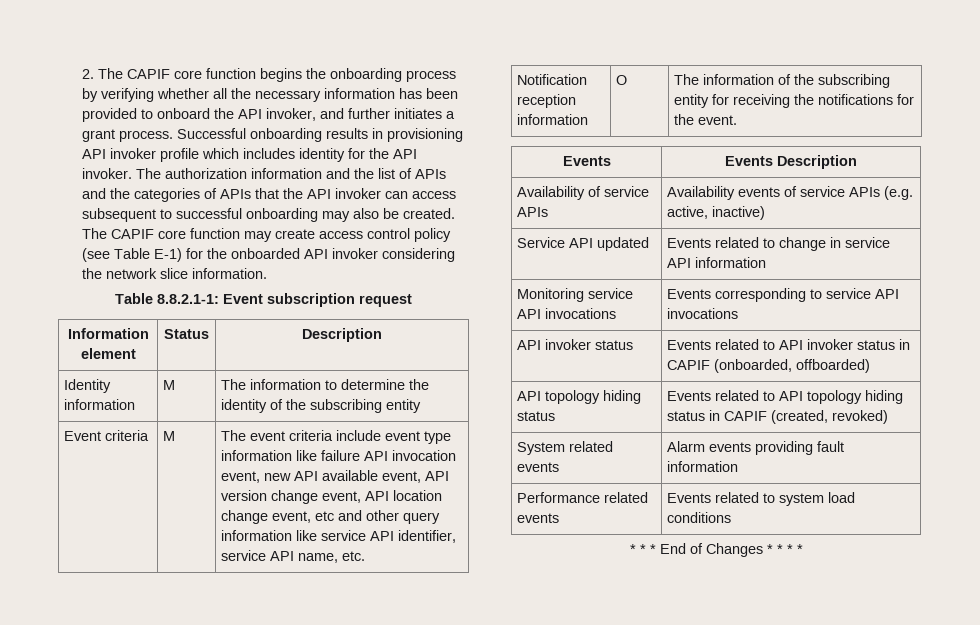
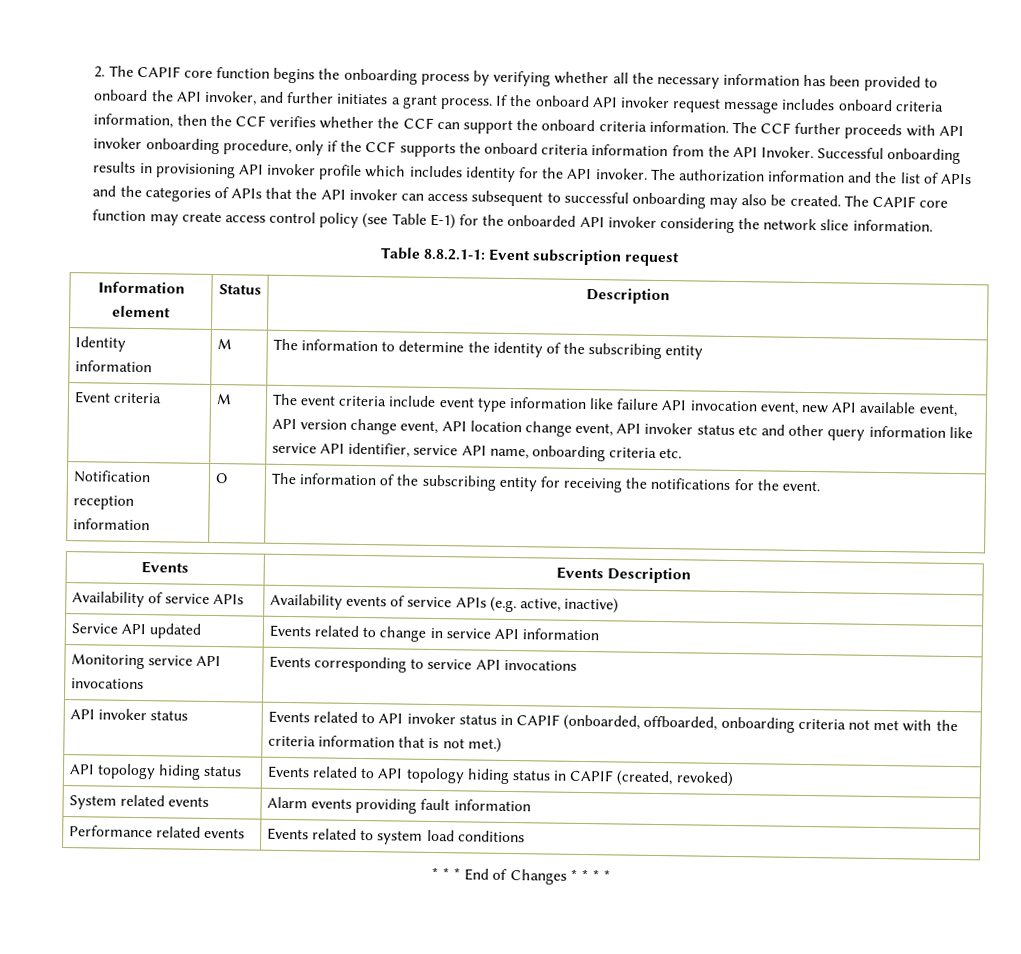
+ If the onboard API invoker request message includes onboard criteria information, then the CCF verifies whether the CCF can support the onboard criteria information. The CCF further proceeds with API invoker onboarding procedure, only if the CCF supports the onboard criteria information from the API Invoker.
- The event criteria include event type information like failure API invocation event, new API available event, API version change event, API location change event, etc and other query information like service API identifier, service API name, etc.
+ The event criteria include event type information like failure API invocation event, new API available event, API version change event, API location change event, API invoker status etc and other query information like service API identifier, service API name, onboarding criteria etc.
- API invoker status | Events related to API invoker status in CAPIF (onboarded, offboarded)
+ API invoker status | Events related to API invoker status in CAPIF (onboarded, offboarded, onboarding criteria not met with the criteria information that is not met.)

